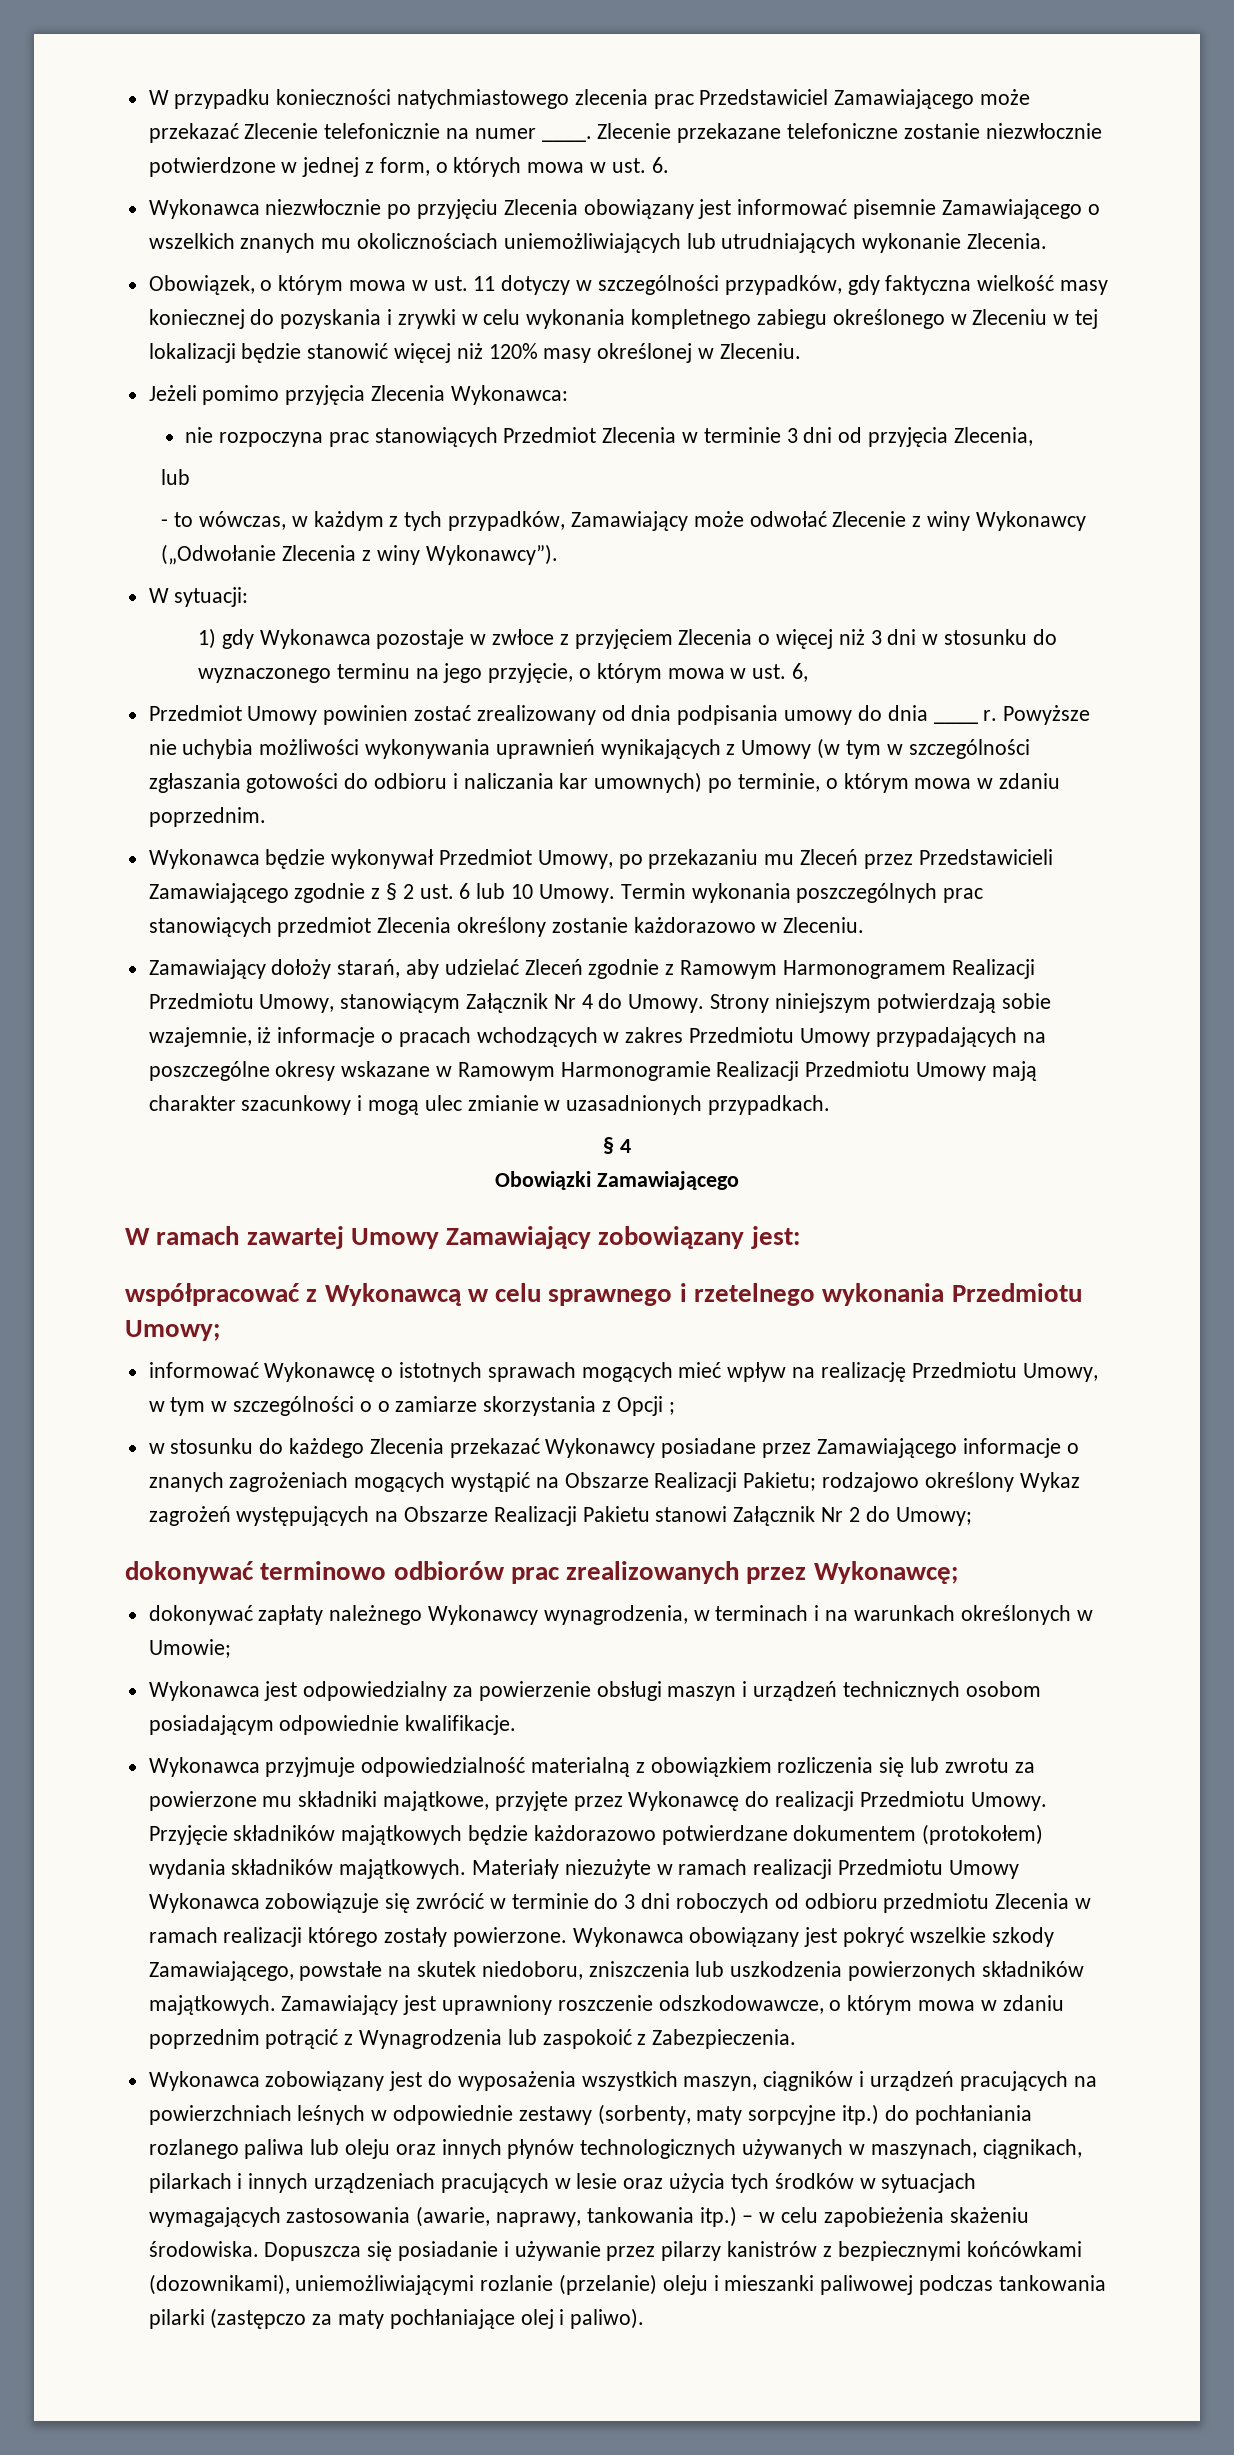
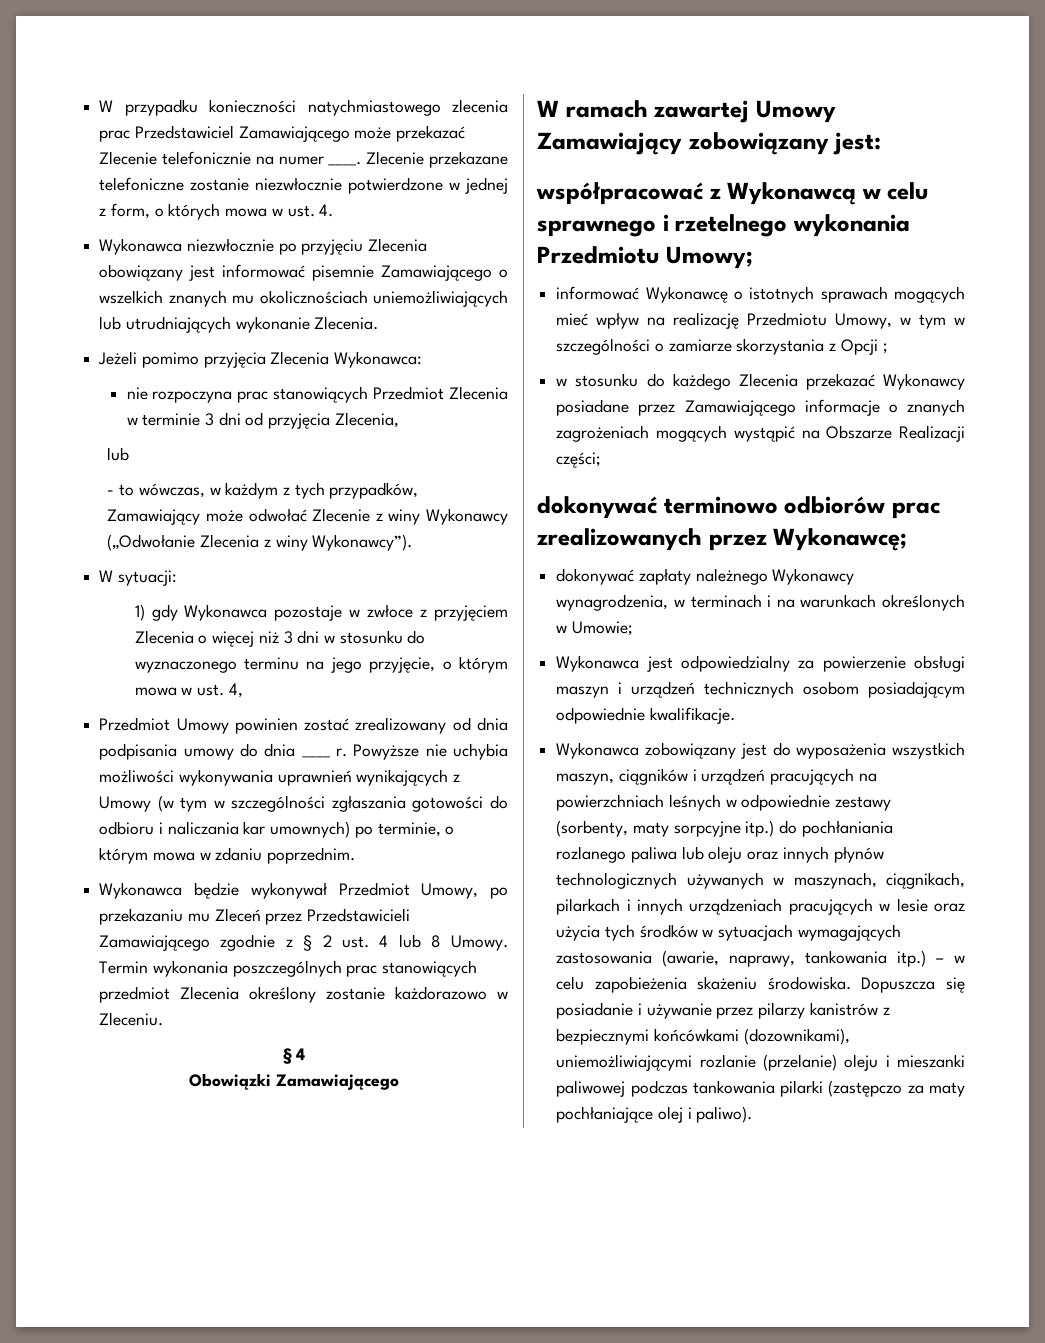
- Zlecenie przekazane telefoniczne zostanie niezwłocznie potwierdzone w jednej z form, o których mowa w ust. 6.
+ Zlecenie przekazane telefoniczne zostanie niezwłocznie potwierdzone w jednej z form, o których mowa w ust. 4.
- Obowiązek, o którym mowa w ust. 11 dotyczy w szczególności przypadków, gdy faktyczna wielkość masy koniecznej do pozyskania i zrywki w celu wykonania kompletnego zabiegu określonego w Zleceniu w tej lokalizacji będzie stanowić więcej niż 120% masy określonej w Zleceniu.
- 1) gdy Wykonawca pozostaje w zwłoce z przyjęciem Zlecenia o więcej niż 3 dni w stosunku do wyznaczonego terminu na jego przyjęcie, o którym mowa w ust. 6,
+ 1) gdy Wykonawca pozostaje w zwłoce z przyjęciem Zlecenia o więcej niż 3 dni w stosunku do wyznaczonego terminu na jego przyjęcie, o którym mowa w ust. 4,
- Wykonawca będzie wykonywał Przedmiot Umowy, po przekazaniu mu Zleceń przez Przedstawicieli Zamawiającego zgodnie z § 2 ust. 6 lub 10 Umowy.
+ Wykonawca będzie wykonywał Przedmiot Umowy, po przekazaniu mu Zleceń przez Przedstawicieli Zamawiającego zgodnie z § 2 ust. 4 lub 8 Umowy.
- Zamawiający dołoży starań, aby udzielać Zleceń zgodnie z Ramowym Harmonogramem Realizacji Przedmiotu Umowy, stanowiącym Załącznik Nr 4 do Umowy. Strony niniejszym potwierdzają sobie wzajemnie, iż informacje o pracach wchodzących w zakres Przedmiotu Umowy przypadających na poszczególne okresy wskazane w Ramowym Harmonogramie Realizacji Przedmiotu Umowy mają charakter szacunkowy i mogą ulec zmianie w uzasadnionych przypadkach.
- informować Wykonawcę o istotnych sprawach mogących mieć wpływ na realizację Przedmiotu Umowy, w tym w szczególności o o zamiarze skorzystania z Opcji ;
+ informować Wykonawcę o istotnych sprawach mogących mieć wpływ na realizację Przedmiotu Umowy, w tym w szczególności o zamiarze skorzystania z Opcji ;
- w stosunku do każdego Zlecenia przekazać Wykonawcy posiadane przez Zamawiającego informacje o znanych zagrożeniach mogących wystąpić na Obszarze Realizacji Pakietu; rodzajowo określony Wykaz zagrożeń występujących na Obszarze Realizacji Pakietu stanowi Załącznik Nr 2 do Umowy;
+ w stosunku do każdego Zlecenia przekazać Wykonawcy posiadane przez Zamawiającego informacje o znanych zagrożeniach mogących wystąpić na Obszarze Realizacji części;
- Wykonawca przyjmuje odpowiedzialność materialną z obowiązkiem rozliczenia się lub zwrotu za powierzone mu składniki majątkowe, przyjęte przez Wykonawcę do realizacji Przedmiotu Umowy. Przyjęcie składników majątkowych będzie każdorazowo potwierdzane dokumentem (protokołem) wydania składników majątkowych. Materiały niezużyte w ramach realizacji Przedmiotu Umowy Wykonawca zobowiązuje się zwrócić w terminie do 3 dni roboczych od odbioru przedmiotu Zlecenia w ramach realizacji którego zostały powierzone. Wykonawca obowiązany jest pokryć wszelkie szkody Zamawiającego, powstałe na skutek niedoboru, zniszczenia lub uszkodzenia powierzonych składników majątkowych. Zamawiający jest uprawniony roszczenie odszkodowawcze, o którym mowa w zdaniu poprzednim potrącić z Wynagrodzenia lub zaspokoić z Zabezpieczenia.

